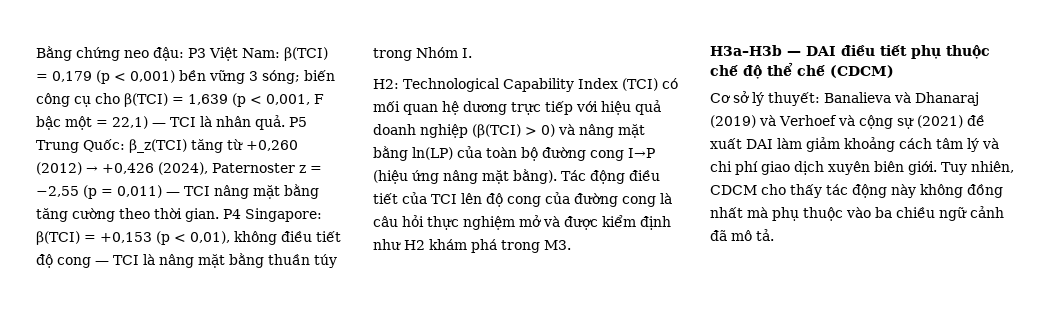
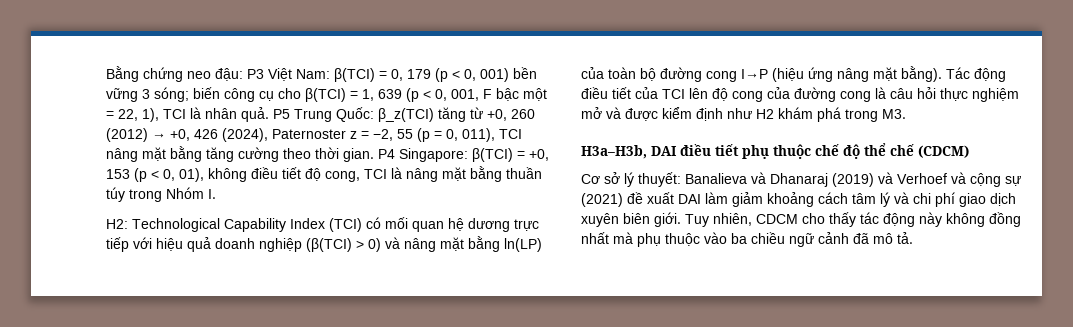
- Bằng chứng neo đậu: P3 Việt Nam: β(TCI) = 0,179 (p < 0,001) bền vững 3 sóng; biến công cụ cho β(TCI) = 1,639 (p < 0,001, F bậc một = 22,1) — TCI là nhân quả.
+ Bằng chứng neo đậu: P3 Việt Nam: β(TCI) = 0, 179 (p < 0, 001) bền vững 3 sóng; biến công cụ cho β(TCI) = 1, 639 (p < 0, 001, F bậc một = 22, 1), TCI là nhân quả.
- P5 Trung Quốc: β_z(TCI) tăng từ +0,260 (2012) → +0,426 (2024), Paternoster z = −2,55 (p = 0,011) — TCI nâng mặt bằng tăng cường theo thời gian.
+ P5 Trung Quốc: β_z(TCI) tăng từ +0, 260 (2012) → +0, 426 (2024), Paternoster z = −2, 55 (p = 0, 011), TCI nâng mặt bằng tăng cường theo thời gian.
- P4 Singapore: β(TCI) = +0,153 (p < 0,01), không điều tiết độ cong — TCI là nâng mặt bằng thuần túy trong Nhóm I.
+ P4 Singapore: β(TCI) = +0, 153 (p < 0, 01), không điều tiết độ cong, TCI là nâng mặt bằng thuần túy trong Nhóm I.
- H3a–H3b — DAI điều tiết phụ thuộc chế độ thể chế (CDCM)
+ H3a–H3b, DAI điều tiết phụ thuộc chế độ thể chế (CDCM)

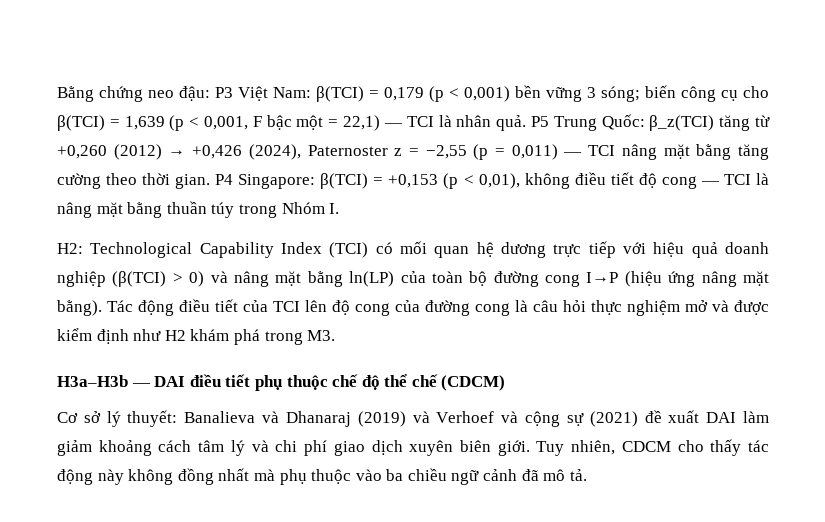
- Bằng chứng neo đậu: P3 Việt Nam: β(TCI) = 0, 179 (p < 0, 001) bền vững 3 sóng; biến công cụ cho β(TCI) = 1, 639 (p < 0, 001, F bậc một = 22, 1), TCI là nhân quả.
+ Bằng chứng neo đậu: P3 Việt Nam: β(TCI) = 0,179 (p < 0,001) bền vững 3 sóng; biến công cụ cho β(TCI) = 1,639 (p < 0,001, F bậc một = 22,1) — TCI là nhân quả.
- P5 Trung Quốc: β_z(TCI) tăng từ +0, 260 (2012) → +0, 426 (2024), Paternoster z = −2, 55 (p = 0, 011), TCI nâng mặt bằng tăng cường theo thời gian.
+ P5 Trung Quốc: β_z(TCI) tăng từ +0,260 (2012) → +0,426 (2024), Paternoster z = −2,55 (p = 0,011) — TCI nâng mặt bằng tăng cường theo thời gian.
- P4 Singapore: β(TCI) = +0, 153 (p < 0, 01), không điều tiết độ cong, TCI là nâng mặt bằng thuần túy trong Nhóm I.
+ P4 Singapore: β(TCI) = +0,153 (p < 0,01), không điều tiết độ cong — TCI là nâng mặt bằng thuần túy trong Nhóm I.
- H3a–H3b, DAI điều tiết phụ thuộc chế độ thể chế (CDCM)
+ H3a–H3b — DAI điều tiết phụ thuộc chế độ thể chế (CDCM)

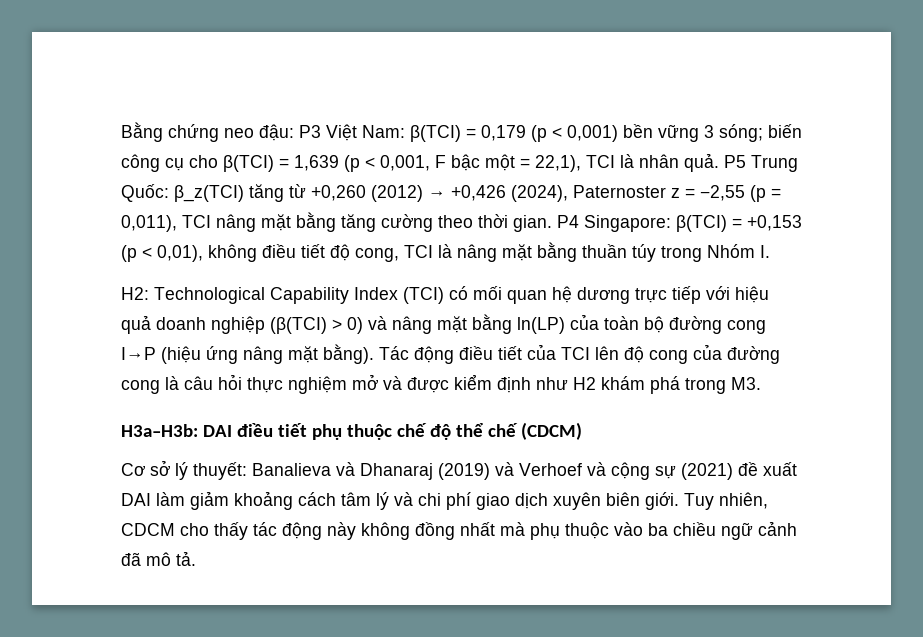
- Bằng chứng neo đậu: P3 Việt Nam: β(TCI) = 0,179 (p < 0,001) bền vững 3 sóng; biến công cụ cho β(TCI) = 1,639 (p < 0,001, F bậc một = 22,1) — TCI là nhân quả.
+ Bằng chứng neo đậu: P3 Việt Nam: β(TCI) = 0,179 (p < 0,001) bền vững 3 sóng; biến công cụ cho β(TCI) = 1,639 (p < 0,001, F bậc một = 22,1), TCI là nhân quả.
- P5 Trung Quốc: β_z(TCI) tăng từ +0,260 (2012) → +0,426 (2024), Paternoster z = −2,55 (p = 0,011) — TCI nâng mặt bằng tăng cường theo thời gian.
+ P5 Trung Quốc: β_z(TCI) tăng từ +0,260 (2012) → +0,426 (2024), Paternoster z = −2,55 (p = 0,011), TCI nâng mặt bằng tăng cường theo thời gian.
- P4 Singapore: β(TCI) = +0,153 (p < 0,01), không điều tiết độ cong — TCI là nâng mặt bằng thuần túy trong Nhóm I.
+ P4 Singapore: β(TCI) = +0,153 (p < 0,01), không điều tiết độ cong, TCI là nâng mặt bằng thuần túy trong Nhóm I.
- H3a–H3b — DAI điều tiết phụ thuộc chế độ thể chế (CDCM)
+ H3a–H3b: DAI điều tiết phụ thuộc chế độ thể chế (CDCM)

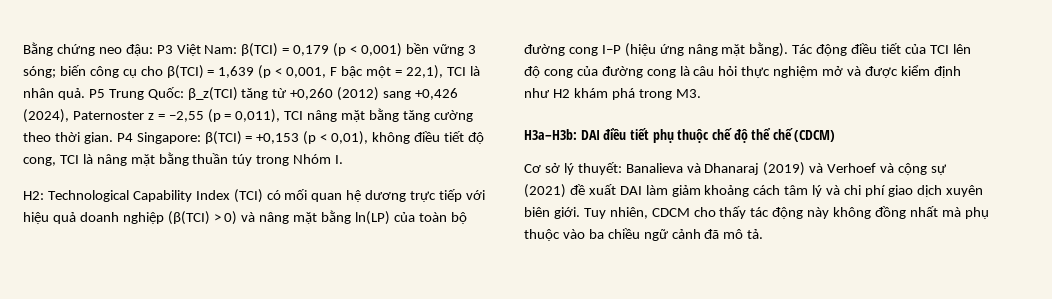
- P5 Trung Quốc: β_z(TCI) tăng từ +0,260 (2012) → +0,426 (2024), Paternoster z = −2,55 (p = 0,011), TCI nâng mặt bằng tăng cường theo thời gian.
+ P5 Trung Quốc: β_z(TCI) tăng từ +0,260 (2012) sang +0,426 (2024), Paternoster z = −2,55 (p = 0,011), TCI nâng mặt bằng tăng cường theo thời gian.
- H2: Technological Capability Index (TCI) có mối quan hệ dương trực tiếp với hiệu quả doanh nghiệp (β(TCI) > 0) và nâng mặt bằng ln(LP) của toàn bộ đường cong I→P (hiệu ứng nâng mặt bằng).
+ H2: Technological Capability Index (TCI) có mối quan hệ dương trực tiếp với hiệu quả doanh nghiệp (β(TCI) > 0) và nâng mặt bằng ln(LP) của toàn bộ đường cong I–P (hiệu ứng nâng mặt bằng).

